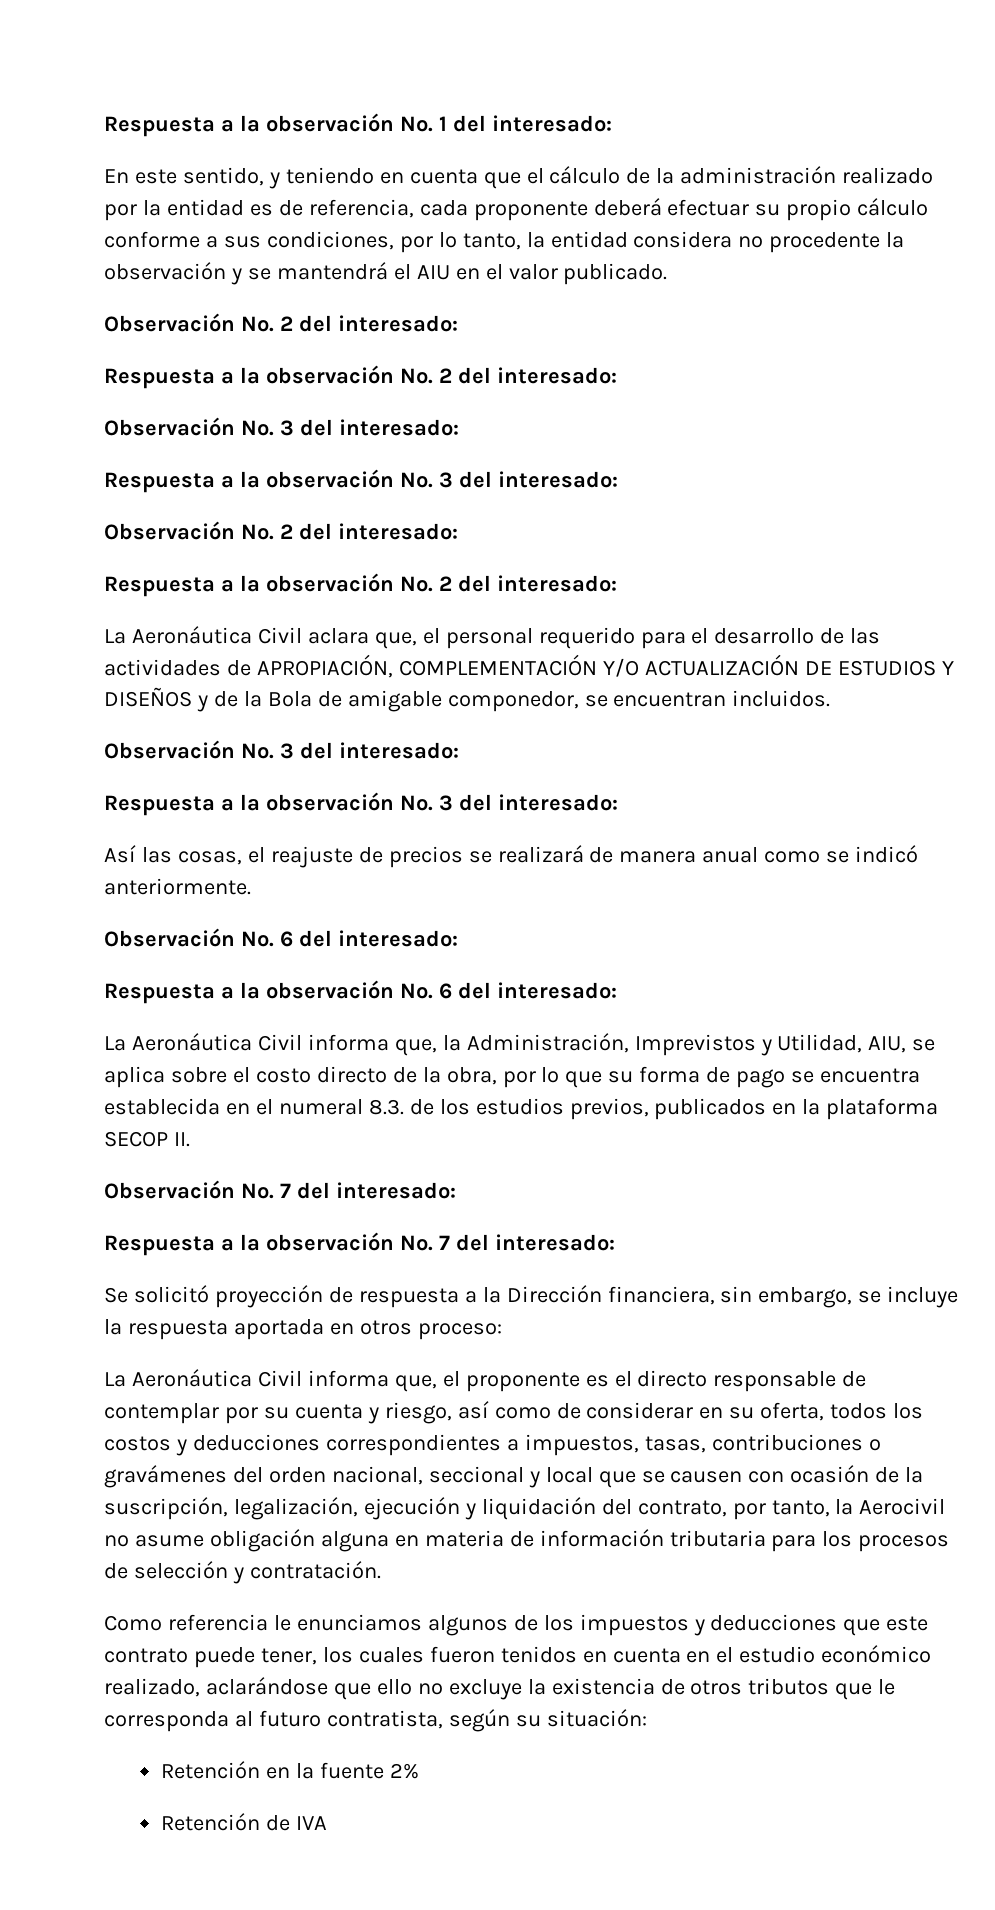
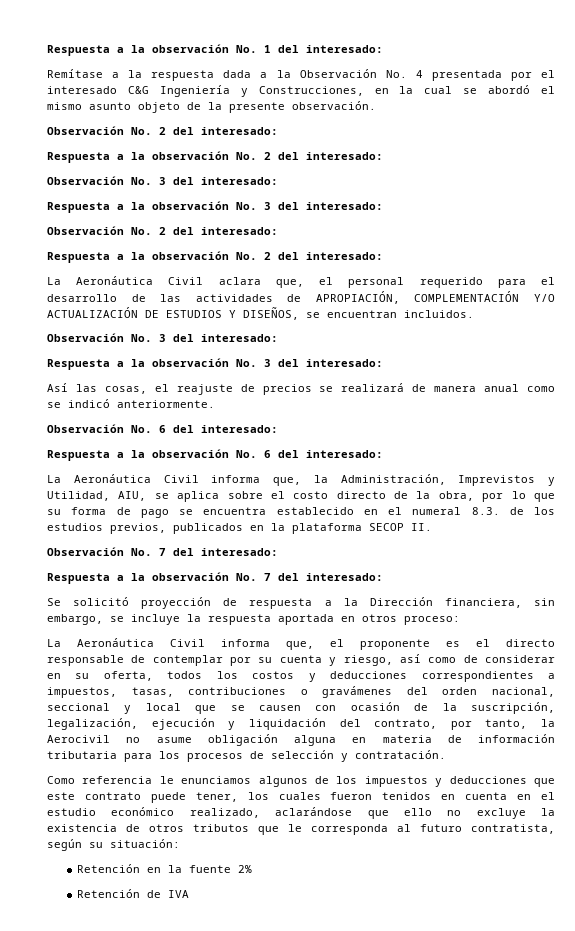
- En este sentido, y teniendo en cuenta que el cálculo de la administración realizado por la entidad es de referencia, cada proponente deberá efectuar su propio cálculo conforme a sus condiciones, por lo tanto, la entidad considera no procedente la observación y se mantendrá el AIU en el valor publicado.
+ Remítase a la respuesta dada a la Observación No. 4 presentada por el interesado C&G Ingeniería y Construcciones, en la cual se abordó el mismo asunto objeto de la presente observación.
- La Aeronáutica Civil aclara que, el personal requerido para el desarrollo de las actividades de APROPIACIÓN, COMPLEMENTACIÓN Y/O ACTUALIZACIÓN DE ESTUDIOS Y DISEÑOS y de la Bola de amigable componedor, se encuentran incluidos.
+ La Aeronáutica Civil aclara que, el personal requerido para el desarrollo de las actividades de APROPIACIÓN, COMPLEMENTACIÓN Y/O ACTUALIZACIÓN DE ESTUDIOS Y DISEÑOS, se encuentran incluidos.
- La Aeronáutica Civil informa que, la Administración, Imprevistos y Utilidad, AIU, se aplica sobre el costo directo de la obra, por lo que su forma de pago se encuentra establecida en el numeral 8.3. de los estudios previos, publicados en la plataforma SECOP II.
+ La Aeronáutica Civil informa que, la Administración, Imprevistos y Utilidad, AIU, se aplica sobre el costo directo de la obra, por lo que su forma de pago se encuentra establecido en el numeral 8.3. de los estudios previos, publicados en la plataforma SECOP II.

